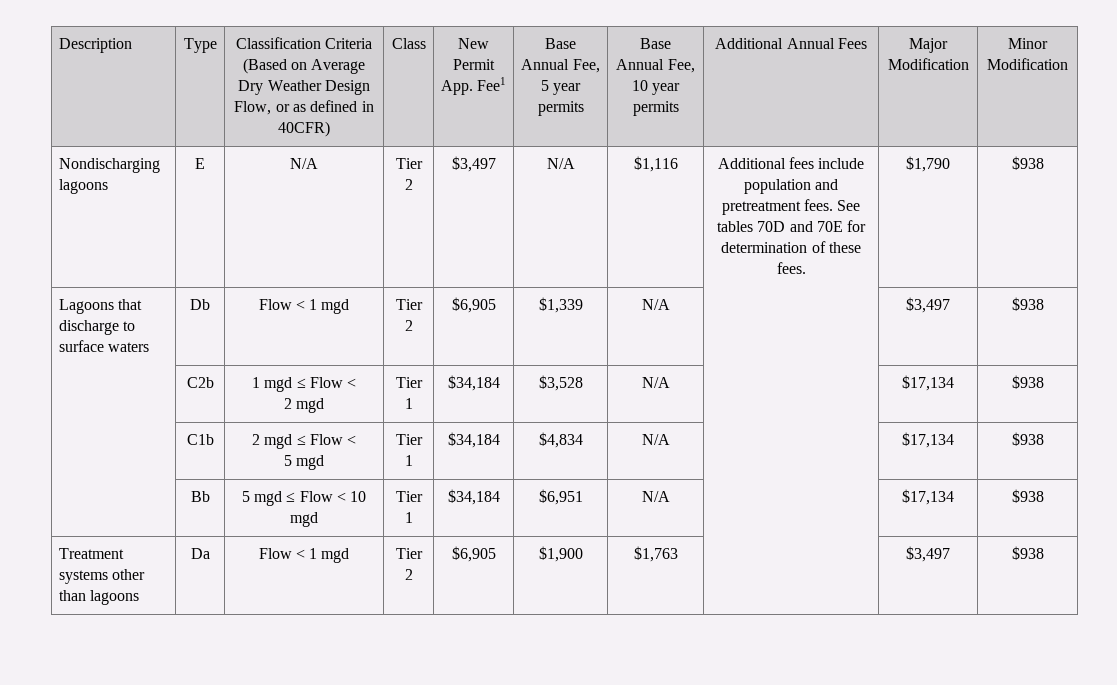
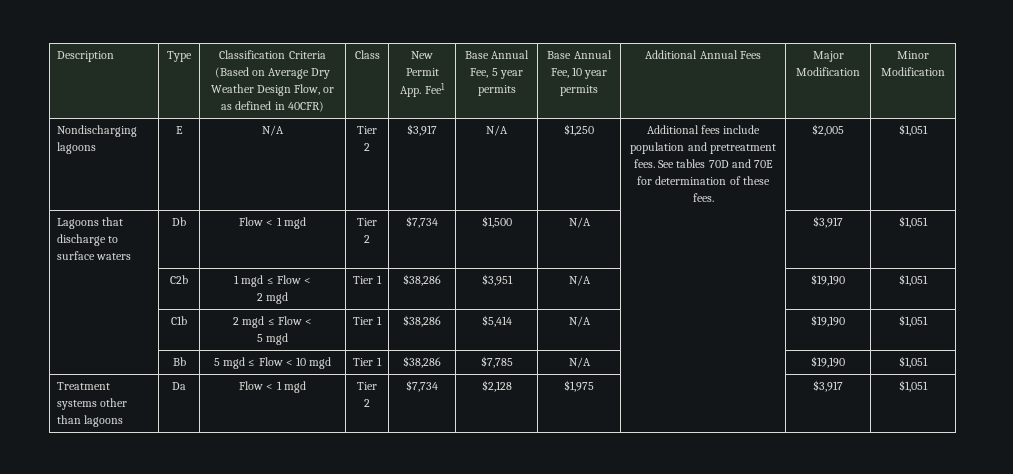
- Nondischarging lagoons | E | N/A | Tier 2 | $3,497 | N/A | $1,116 | Additional fees include population and pretreatment fees. See tables 70D and 70E for determination of these fees. | $1,790 | $938
+ Nondischarging lagoons | E | N/A | Tier 2 | $3,917 | N/A | $1,250 | Additional fees include population and pretreatment fees. See tables 70D and 70E for determination of these fees. | $2,005 | $1,051
- Lagoons that discharge to surface waters | Db | Flow < 1 mgd | Tier 2 | $6,905 | $1,339 | N/A | | $3,497 | $938
+ Lagoons that discharge to surface waters | Db | Flow < 1 mgd | Tier 2 | $7,734 | $1,500 | N/A | | $3,917 | $1,051
  | C2b | 1 mgd ≤ Flow <
- 2 mgd | Tier 1 | $34,184 | $3,528 | N/A | | $17,134 | $938
+ 2 mgd | Tier 1 | $38,286 | $3,951 | N/A | | $19,190 | $1,051
  | C1b | 2 mgd ≤ Flow <
- 5 mgd | Tier 1 | $34,184 | $4,834 | N/A | | $17,134 | $938
+ 5 mgd | Tier 1 | $38,286 | $5,414 | N/A | | $19,190 | $1,051
- | Bb | 5 mgd ≤ Flow < 10 mgd | Tier 1 | $34,184 | $6,951 | N/A | | $17,134 | $938
+ | Bb | 5 mgd ≤ Flow < 10 mgd | Tier 1 | $38,286 | $7,785 | N/A | | $19,190 | $1,051
- Treatment systems other than lagoons | Da | Flow < 1 mgd | Tier 2 | $6,905 | $1,900 | $1,763 | | $3,497 | $938
+ Treatment systems other than lagoons | Da | Flow < 1 mgd | Tier 2 | $7,734 | $2,128 | $1,975 | | $3,917 | $1,051

